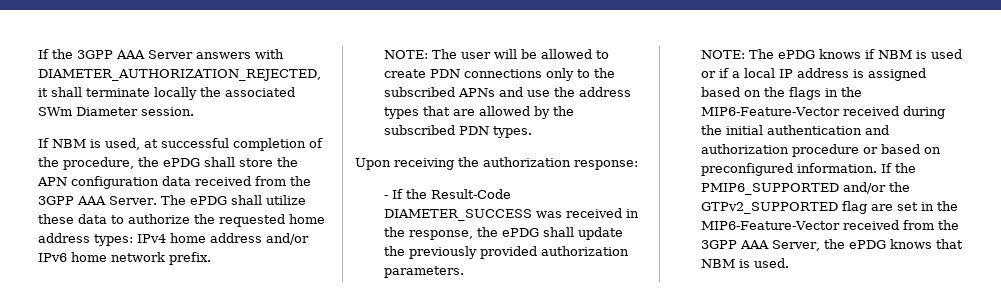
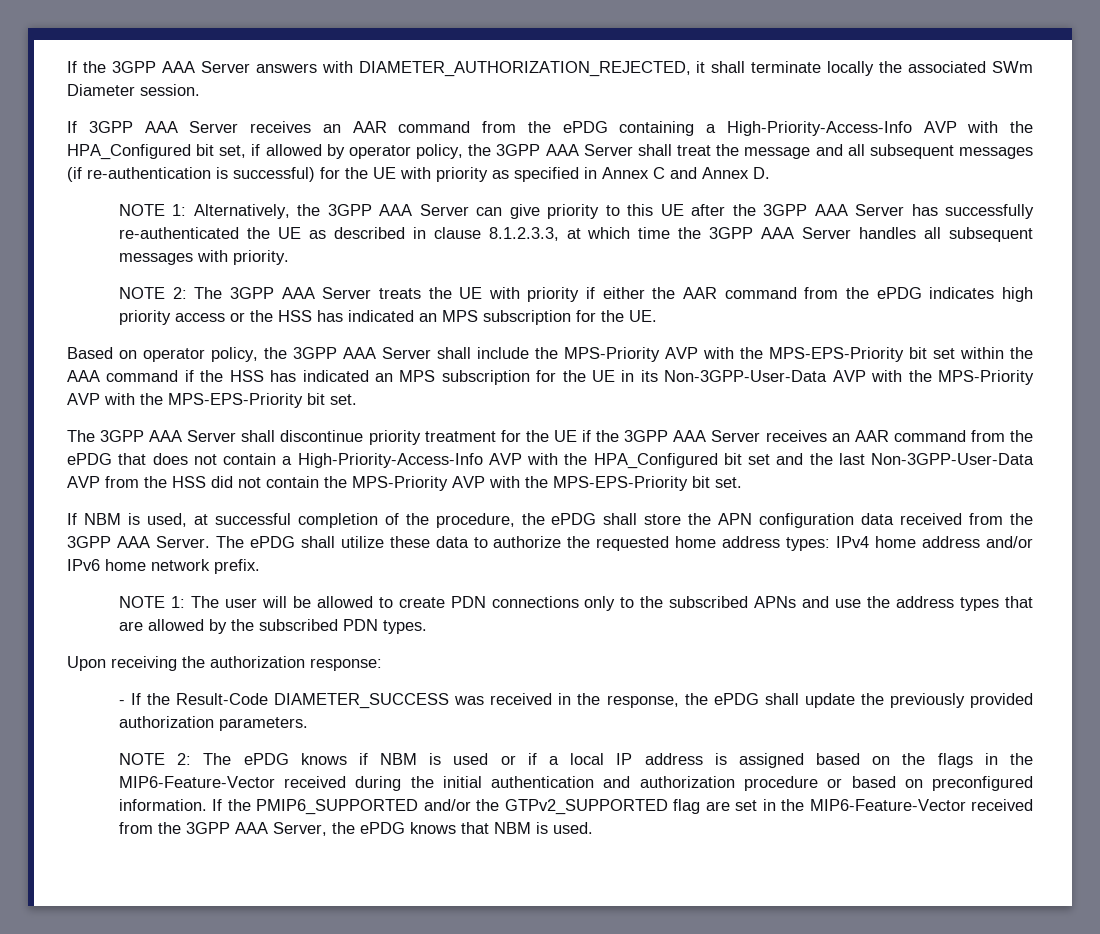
+ If 3GPP AAA Server receives an AAR command from the ePDG containing a High-Priority-Access-Info AVP with the HPA_Configured bit set, if allowed by operator policy, the 3GPP AAA Server shall treat the message and all subsequent messages (if re-authentication is successful) for the UE with priority as specified in Annex C and Annex D.
+ NOTE 1: Alternatively, the 3GPP AAA Server can give priority to this UE after the 3GPP AAA Server has successfully re-authenticated the UE as described in clause 8.1.2.3.3, at which time the 3GPP AAA Server handles all subsequent messages with priority.
+ NOTE 2: The 3GPP AAA Server treats the UE with priority if either the AAR command from the ePDG indicates high priority access or the HSS has indicated an MPS subscription for the UE.
+ Based on operator policy, the 3GPP AAA Server shall include the MPS-Priority AVP with the MPS-EPS-Priority bit set within the AAA command if the HSS has indicated an MPS subscription for the UE in its Non-3GPP-User-Data AVP with the MPS-Priority AVP with the MPS-EPS-Priority bit set.
+ The 3GPP AAA Server shall discontinue priority treatment for the UE if the 3GPP AAA Server receives an AAR command from the ePDG that does not contain a High-Priority-Access-Info AVP with the HPA_Configured bit set and the last Non-3GPP-User-Data AVP from the HSS did not contain the MPS-Priority AVP with the MPS-EPS-Priority bit set.
- NOTE: The user will be allowed to create PDN connections only to the subscribed APNs and use the address types that are allowed by the subscribed PDN types.
+ NOTE 1: The user will be allowed to create PDN connections only to the subscribed APNs and use the address types that are allowed by the subscribed PDN types.
- NOTE: The ePDG knows if NBM is used or if a local IP address is assigned based on the flags in the MIP6-Feature-Vector received during the initial authentication and authorization procedure or based on preconfigured information.
+ NOTE 2: The ePDG knows if NBM is used or if a local IP address is assigned based on the flags in the MIP6-Feature-Vector received during the initial authentication and authorization procedure or based on preconfigured information.

